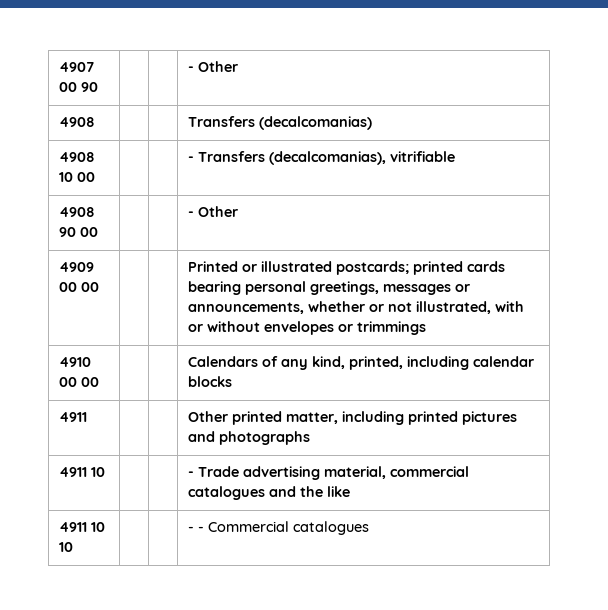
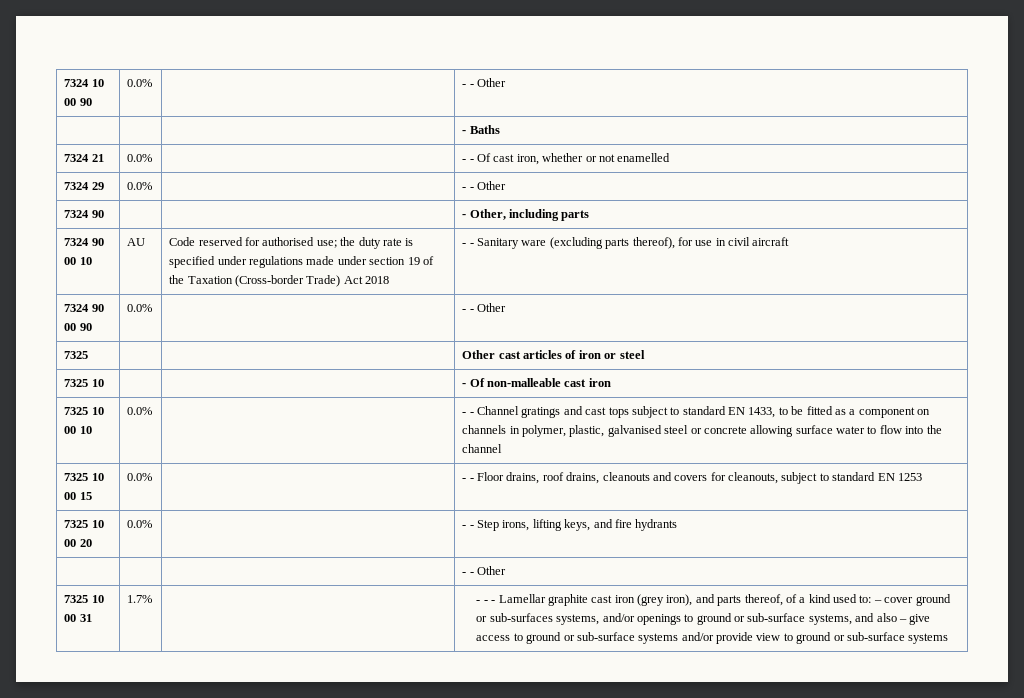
- 4907 00 90 | | | - Other
- 4908 | | | Transfers (decalcomanias)
- 4908 10 00 | | | - Transfers (decalcomanias), vitrifiable
- 4908 90 00 | | | - Other
- 4909 00 00 | | | Printed or illustrated postcards; printed cards bearing personal greetings, messages or announcements, whether or not illustrated, with or without envelopes or trimmings
- 4910 00 00 | | | Calendars of any kind, printed, including calendar blocks
- 4911 | | | Other printed matter, including printed pictures and photographs
- 4911 10 | | | - Trade advertising material, commercial catalogues and the like
- 4911 10 10 | | | - - Commercial catalogues
+ 7324 10 00 90 | 0.0% | | - - Other
+ | | | - Baths
+ 7324 21 | 0.0% | | - - Of cast iron, whether or not enamelled
+ 7324 29 | 0.0% | | - - Other
+ 7324 90 | | | - Other, including parts
+ 7324 90 00 10 | AU | Code reserved for authorised use; the duty rate is specified under regulations made under section 19 of the Taxation (Cross-border Trade) Act 2018 | - - Sanitary ware (excluding parts thereof), for use in civil aircraft
+ 7324 90 00 90 | 0.0% | | - - Other
+ 7325 | | | Other cast articles of iron or steel
+ 7325 10 | | | - Of non-malleable cast iron
+ 7325 10 00 10 | 0.0% | | - - Channel gratings and cast tops subject to standard EN 1433, to be fitted as a component on channels in polymer, plastic, galvanised steel or concrete allowing surface water to flow into the channel
+ 7325 10 00 15 | 0.0% | | - - Floor drains, roof drains, cleanouts and covers for cleanouts, subject to standard EN 1253
+ 7325 10 00 20 | 0.0% | | - - Step irons, lifting keys, and fire hydrants
+ | | | - - Other
+ 7325 10 00 31 | 1.7% | | - - - Lamellar graphite cast iron (grey iron), and parts thereof, of a kind used to: – cover ground or sub-surfaces systems, and/or openings to ground or sub-surface systems, and also – give access to ground or sub-surface systems and/or provide view to ground or sub-surface systems

